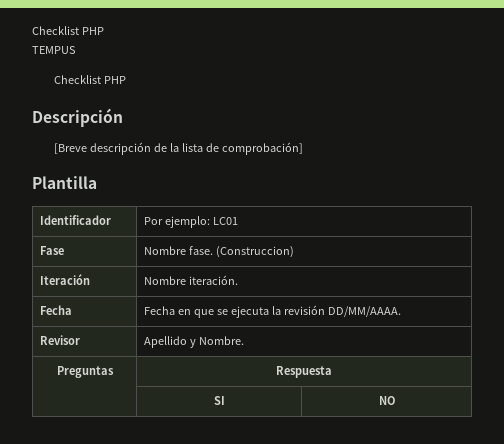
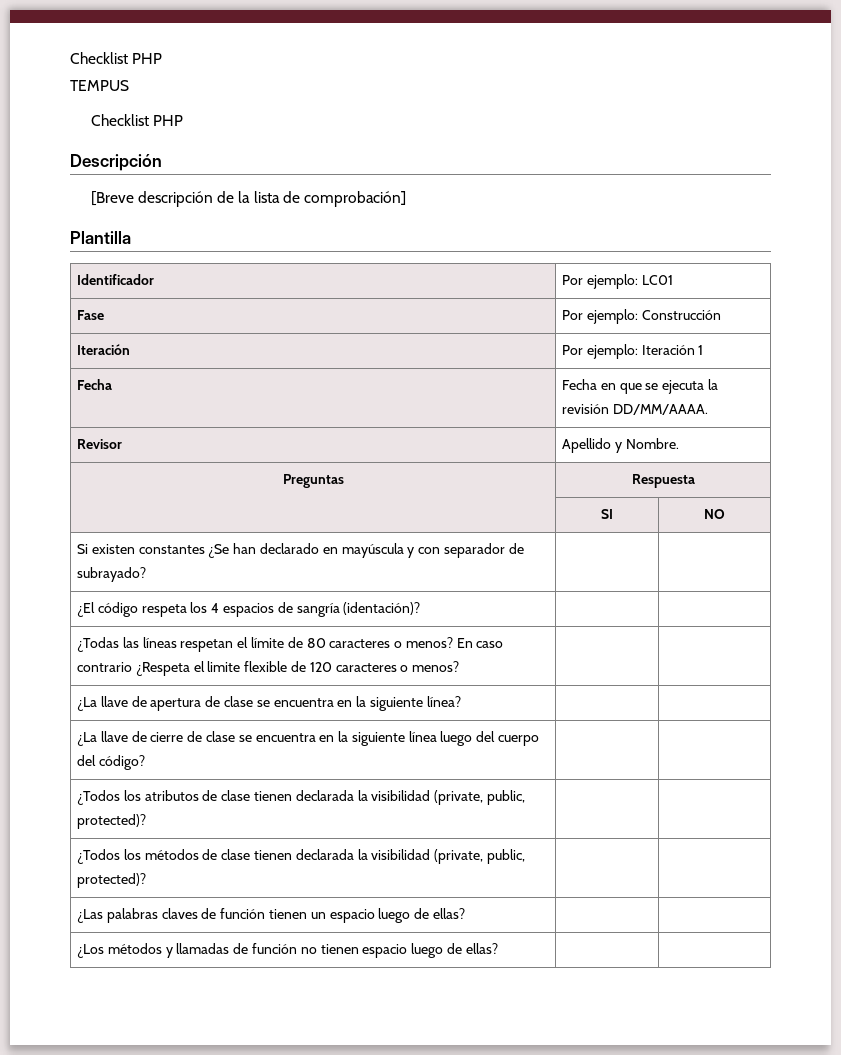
- Fase | Nombre fase. (Construccion)
- Iteración | Nombre iteración.
+ Fase | Por ejemplo: Construcción
+ Iteración | Por ejemplo: Iteración 1
+ Si existen constantes ¿Se han declarado en mayúscula y con separador de subrayado? | |
+ ¿El código respeta los 4 espacios de sangría (identación)? | |
+ ¿Todas las líneas respetan el límite de 80 caracteres o menos? En caso contrario ¿Respeta el limite flexible de 120 caracteres o menos? | |
+ ¿La llave de apertura de clase se encuentra en la siguiente línea? | |
+ ¿La llave de cierre de clase se encuentra en la siguiente línea luego del cuerpo del código? | |
+ ¿Todos los atributos de clase tienen declarada la visibilidad (private, public, protected)? | |
+ ¿Todos los métodos de clase tienen declarada la visibilidad (private, public, protected)? | |
+ ¿Las palabras claves de función tienen un espacio luego de ellas? | |
+ ¿Los métodos y llamadas de función no tienen espacio luego de ellas? | |

